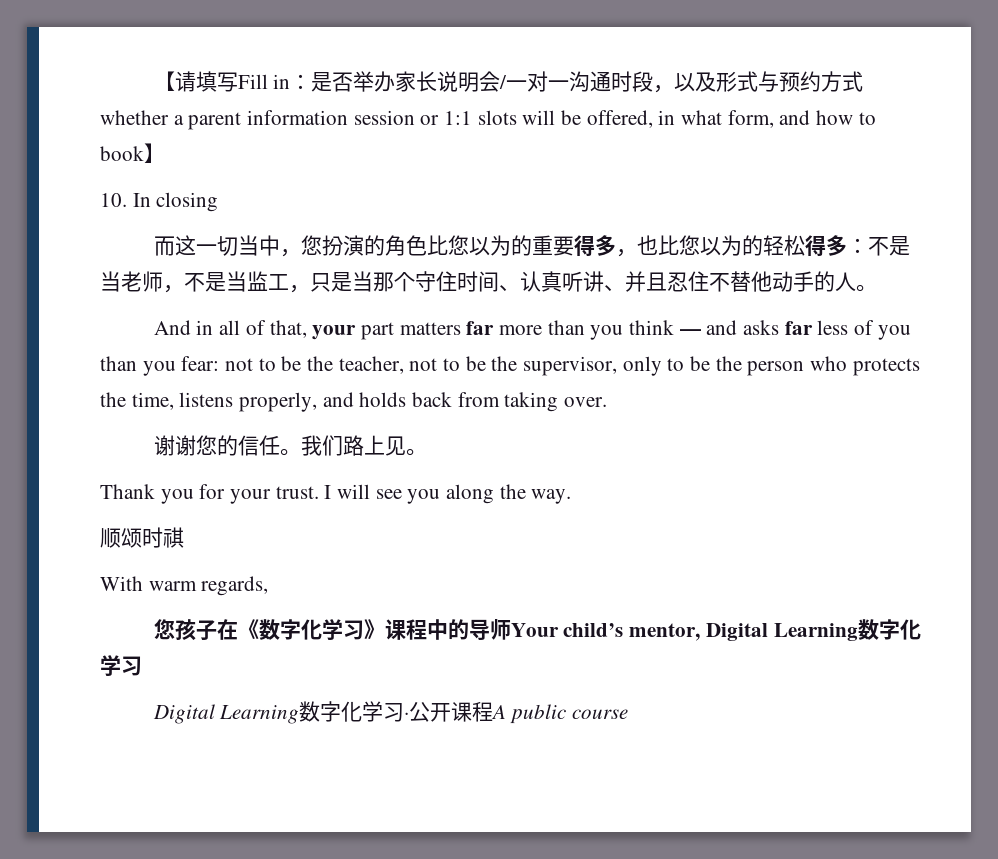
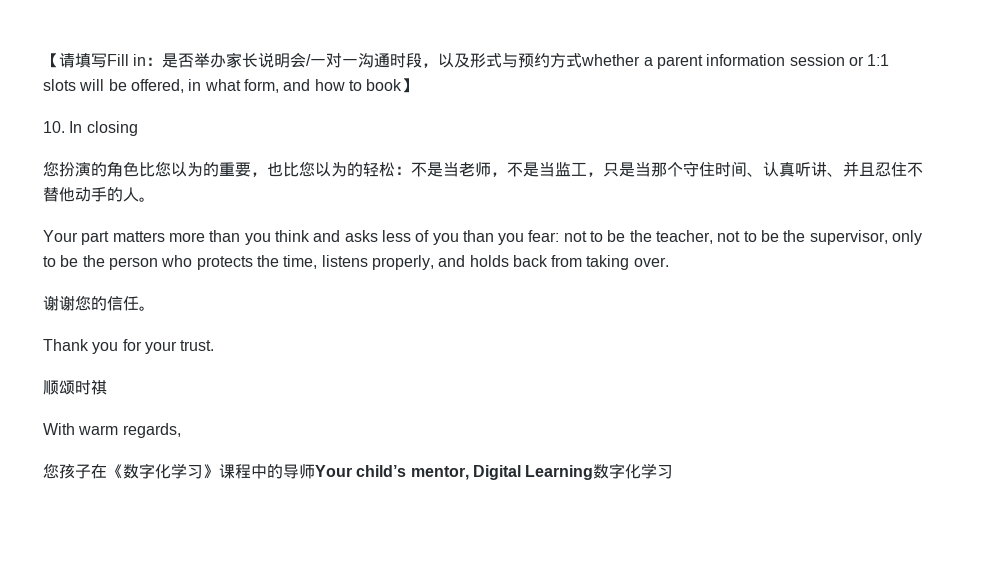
- 而这一切当中，您扮演的角色比您以为的重要得多，也比您以为的轻松得多：不是当老师，不是当监工，只是当那个守住时间、认真听讲、并且忍住不替他动手的人。
+ 您扮演的角色比您以为的重要，也比您以为的轻松：不是当老师，不是当监工，只是当那个守住时间、认真听讲、并且忍住不替他动手的人。
- And in all of that, your part matters far more than you think — and asks far less of you than you fear: not to be the teacher, not to be the supervisor, only to be the person who protects the time, listens properly, and holds back from taking over.
+ Your part matters more than you think and asks less of you than you fear: not to be the teacher, not to be the supervisor, only to be the person who protects the time, listens properly, and holds back from taking over.
- 我们路上见。
- I will see you along the way.
- Digital Learning数字化学习·公开课程A public course

